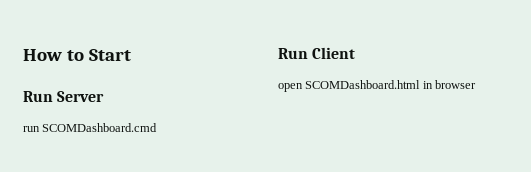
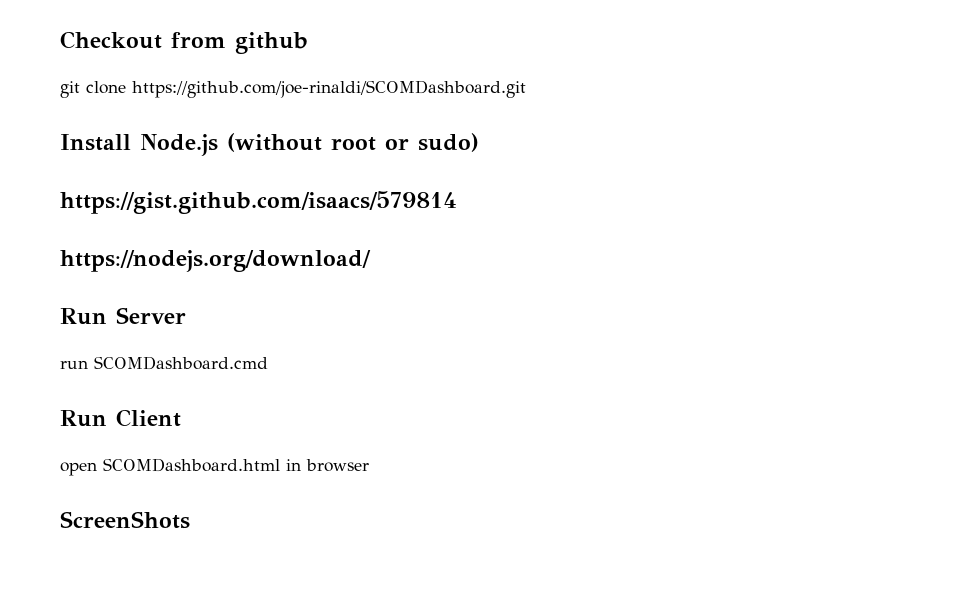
- How to Start
+ Checkout from github
+ git clone https://github.com/joe-rinaldi/SCOMDashboard.git
+ Install Node.js (without root or sudo)
+ https://gist.github.com/isaacs/579814
+ https://nodejs.org/download/
+ ScreenShots

